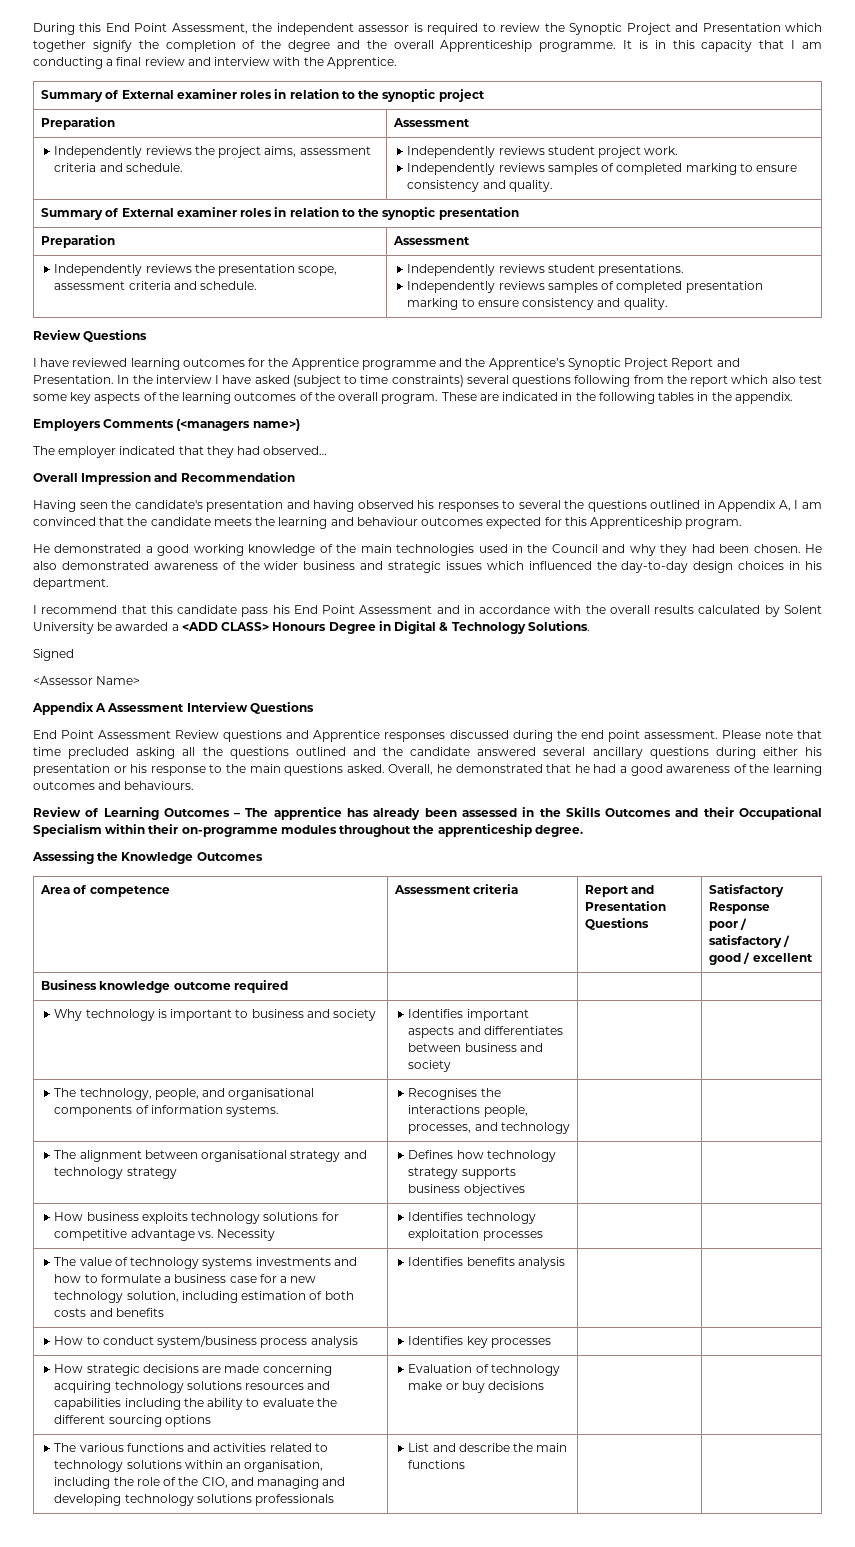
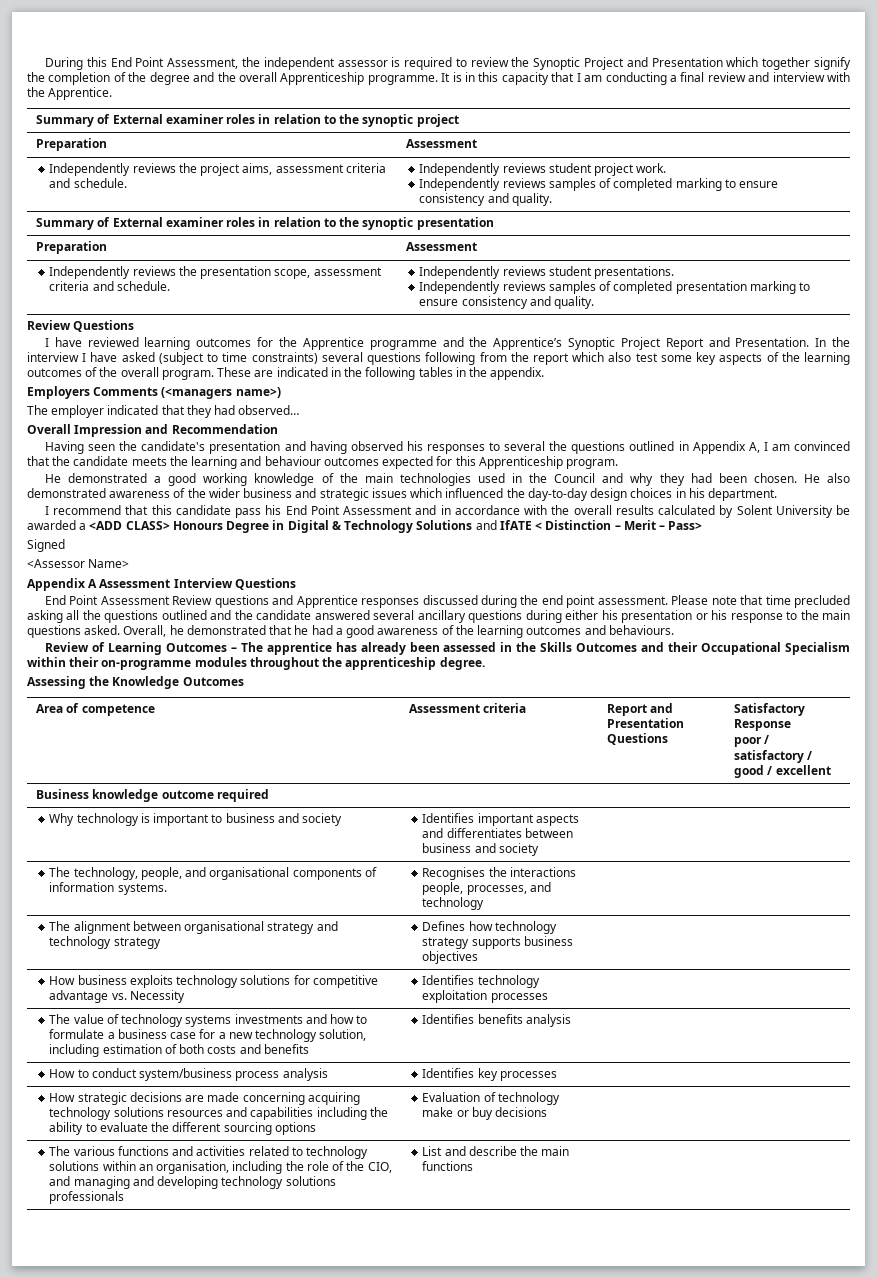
- I recommend that this candidate pass his End Point Assessment and in accordance with the overall results calculated by Solent University be awarded a <ADD CLASS> Honours Degree in Digital & Technology Solutions.
+ I recommend that this candidate pass his End Point Assessment and in accordance with the overall results calculated by Solent University be awarded a <ADD CLASS> Honours Degree in Digital & Technology Solutions and IfATE < Distinction – Merit – Pass>

